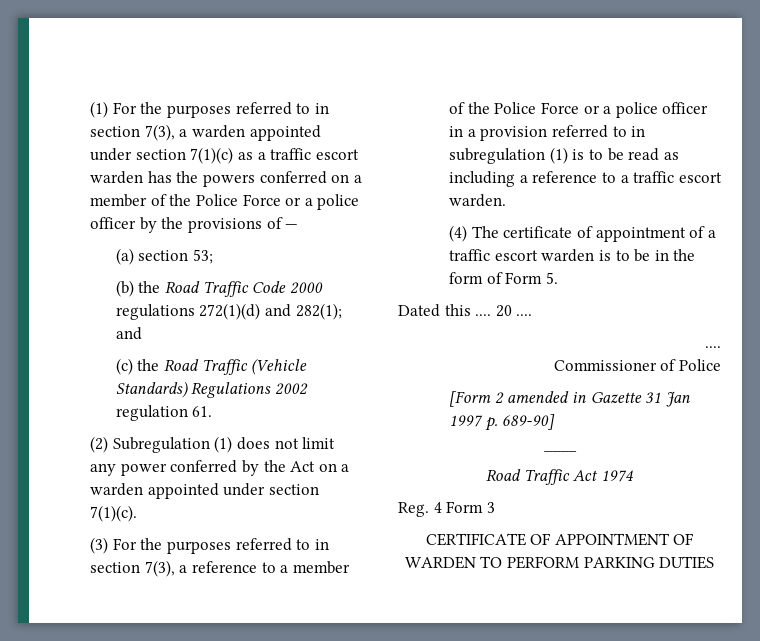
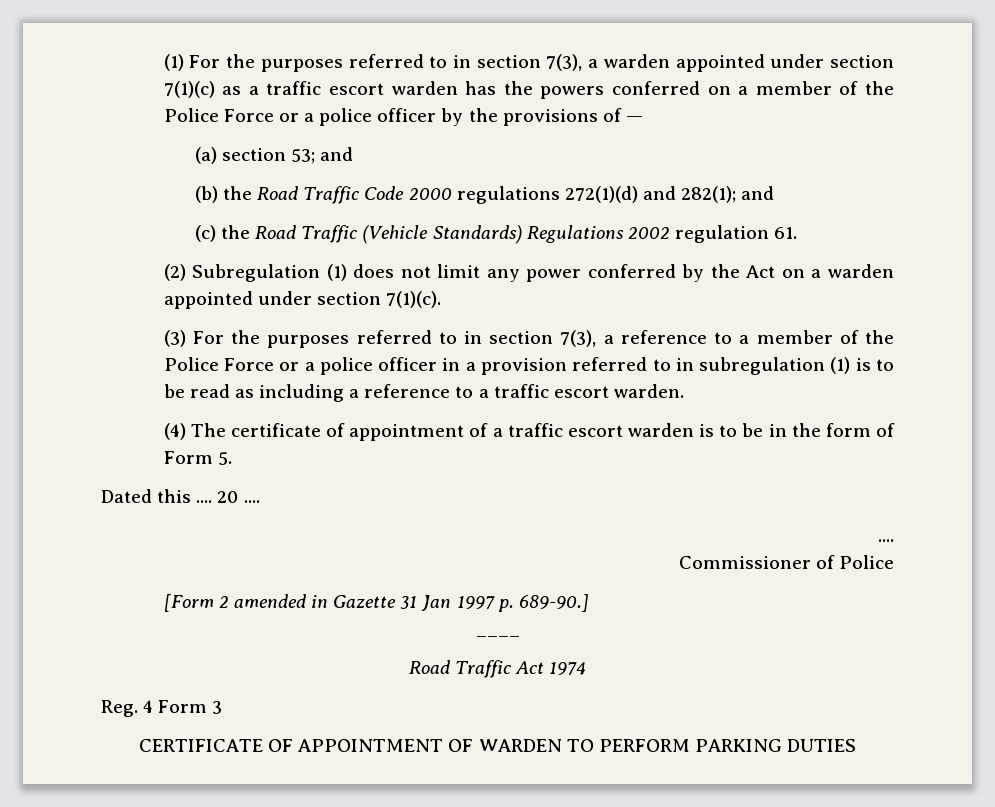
- (a) section 53;
+ (a) section 53; and
- [Form 2 amended in Gazette 31 Jan 1997 p. 689-90]
+ [Form 2 amended in Gazette 31 Jan 1997 p. 689-90.]

